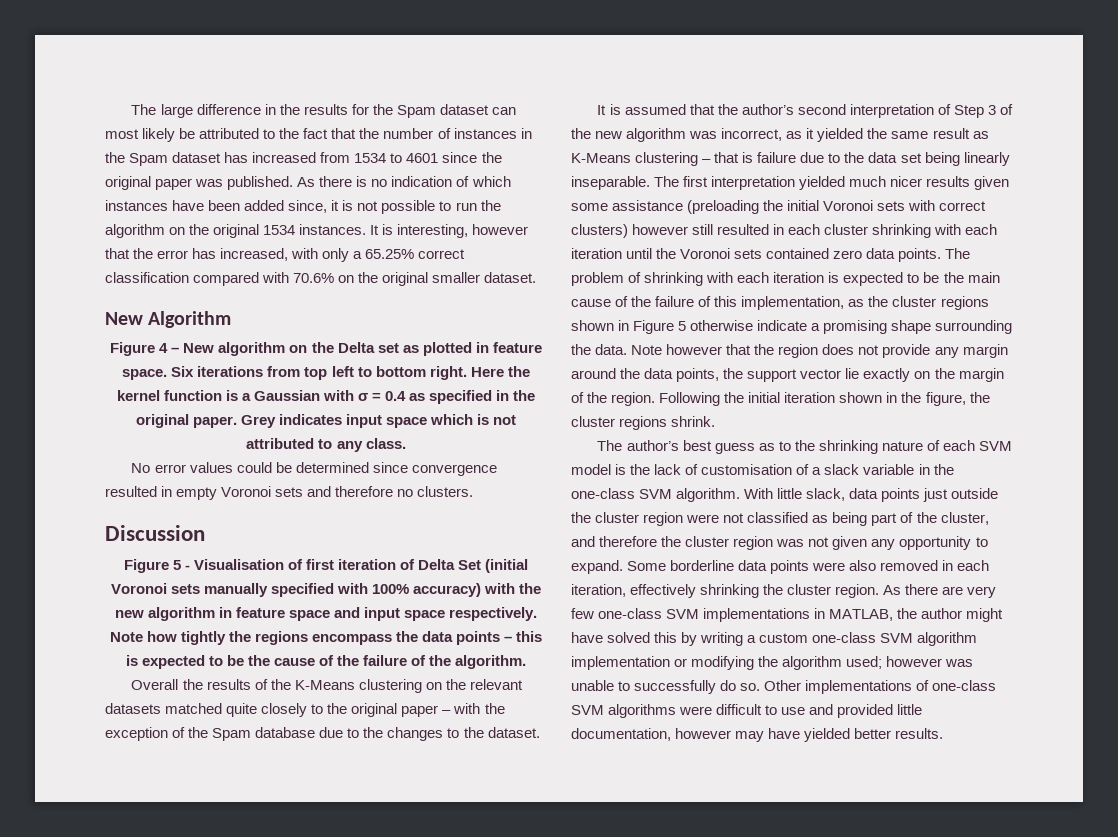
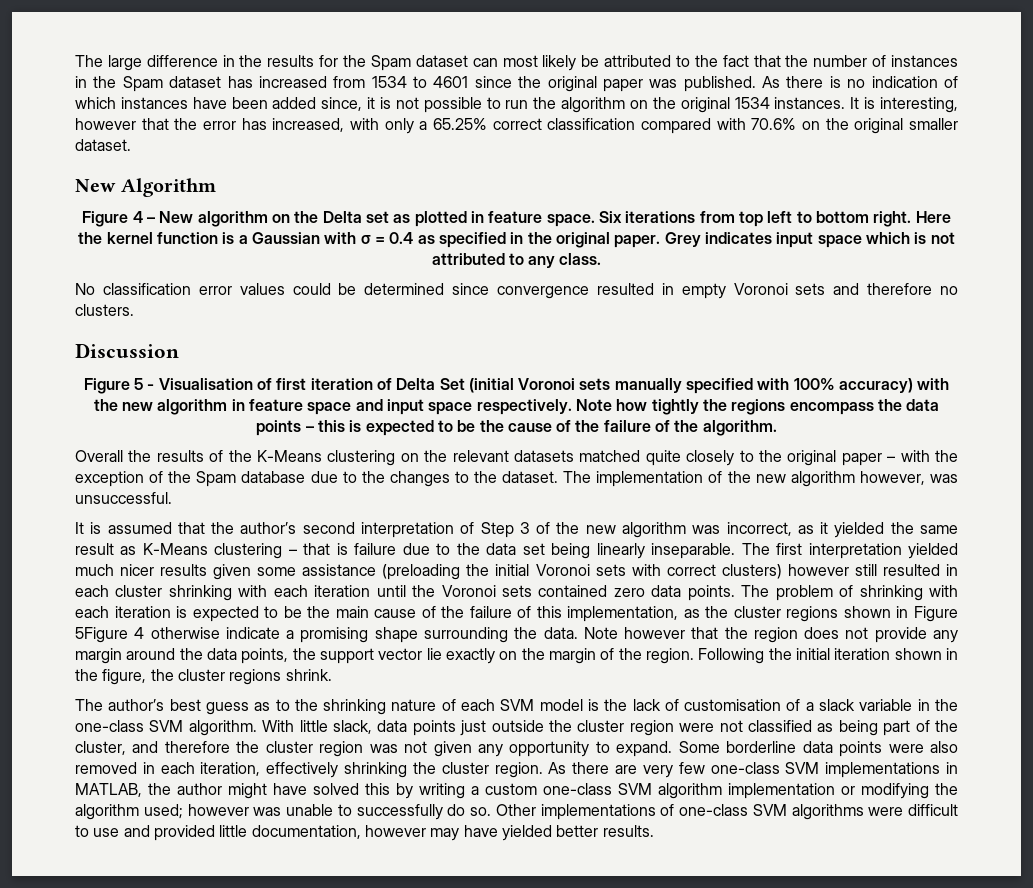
- No error values could be determined since convergence resulted in empty Voronoi sets and therefore no clusters.
+ No classification error values could be determined since convergence resulted in empty Voronoi sets and therefore no clusters.
+ The implementation of the new algorithm however, was unsuccessful.
- The problem of shrinking with each iteration is expected to be the main cause of the failure of this implementation, as the cluster regions shown in Figure 5 otherwise indicate a promising shape surrounding the data.
+ The problem of shrinking with each iteration is expected to be the main cause of the failure of this implementation, as the cluster regions shown in Figure 5Figure 4 otherwise indicate a promising shape surrounding the data.

